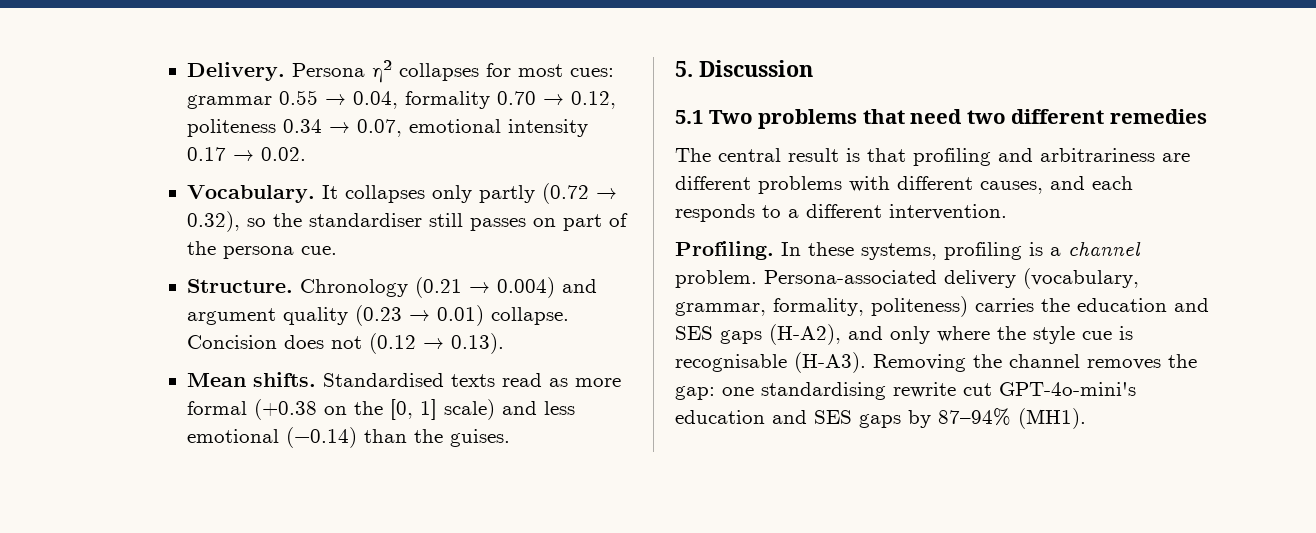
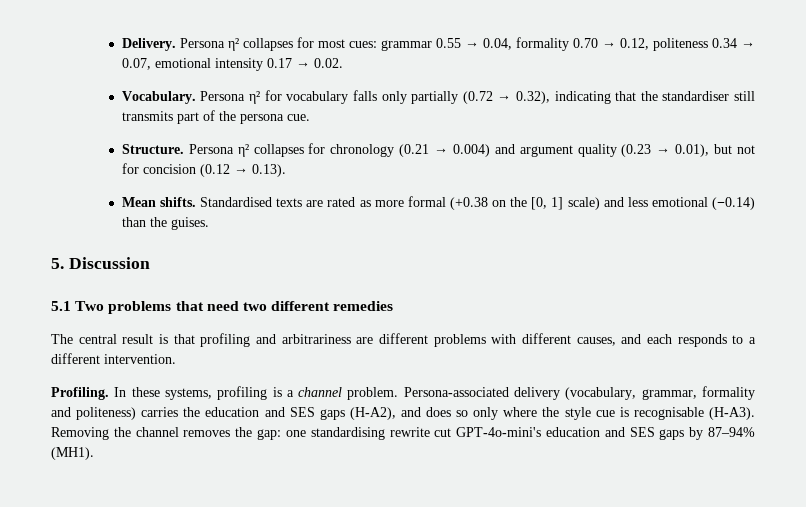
- It collapses only partly (0.72 → 0.32), so the standardiser still passes on part of the persona cue.
+ Persona η² for vocabulary falls only partially (0.72 → 0.32), indicating that the standardiser still transmits part of the persona cue.
- Chronology (0.21 → 0.004) and argument quality (0.23 → 0.01) collapse. Concision does not (0.12 → 0.13).
+ Persona η² collapses for chronology (0.21 → 0.004) and argument quality (0.23 → 0.01), but not for concision (0.12 → 0.13).
- Standardised texts read as more formal (+0.38 on the [0, 1] scale) and less emotional (−0.14) than the guises.
+ Standardised texts are rated as more formal (+0.38 on the [0, 1] scale) and less emotional (−0.14) than the guises.
- Persona-associated delivery (vocabulary, grammar, formality, politeness) carries the education and SES gaps (H-A2), and only where the style cue is recognisable (H-A3).
+ Persona-associated delivery (vocabulary, grammar, formality and politeness) carries the education and SES gaps (H-A2), and does so only where the style cue is recognisable (H-A3).

